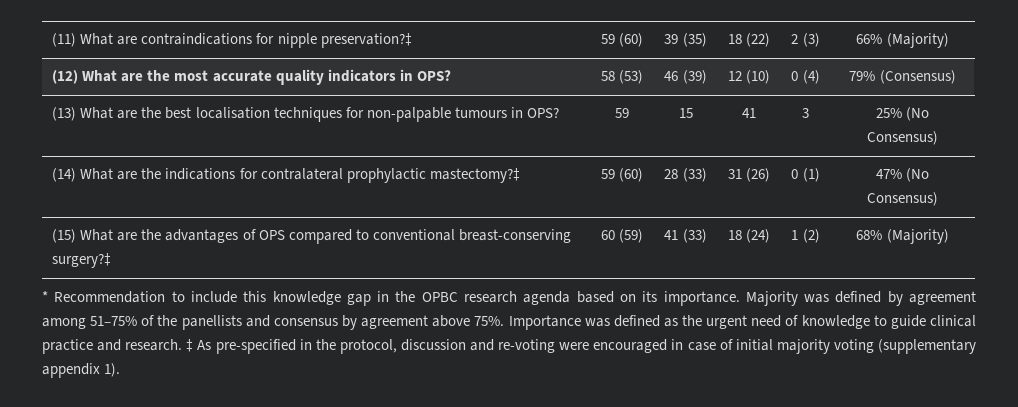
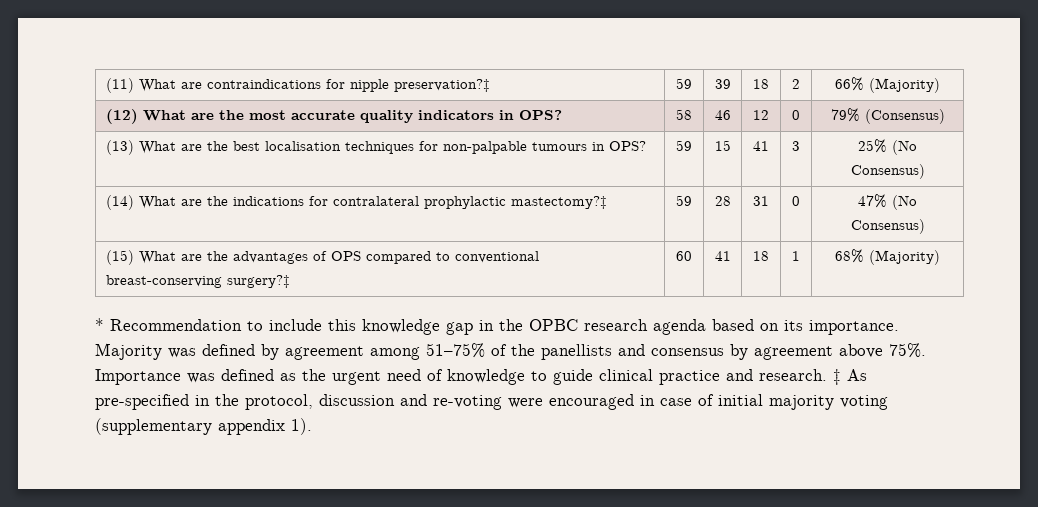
- (11) What are contraindications for nipple preservation?‡ | 59 (60) | 39 (35) | 18 (22) | 2 (3) | 66% (Majority)
+ (11) What are contraindications for nipple preservation?‡ | 59 | 39 | 18 | 2 | 66% (Majority)
- (12) What are the most accurate quality indicators in OPS? | 58 (53) | 46 (39) | 12 (10) | 0 (4) | 79% (Consensus)
+ (12) What are the most accurate quality indicators in OPS? | 58 | 46 | 12 | 0 | 79% (Consensus)
- (14) What are the indications for contralateral prophylactic mastectomy?‡ | 59 (60) | 28 (33) | 31 (26) | 0 (1) | 47% (No Consensus)
+ (14) What are the indications for contralateral prophylactic mastectomy?‡ | 59 | 28 | 31 | 0 | 47% (No Consensus)
- (15) What are the advantages of OPS compared to conventional breast-conserving surgery?‡ | 60 (59) | 41 (33) | 18 (24) | 1 (2) | 68% (Majority)
+ (15) What are the advantages of OPS compared to conventional breast-conserving surgery?‡ | 60 | 41 | 18 | 1 | 68% (Majority)

